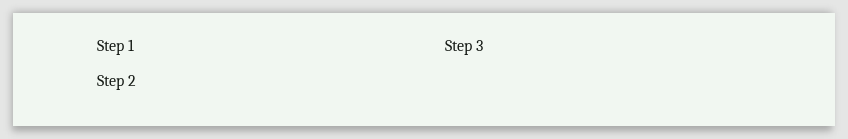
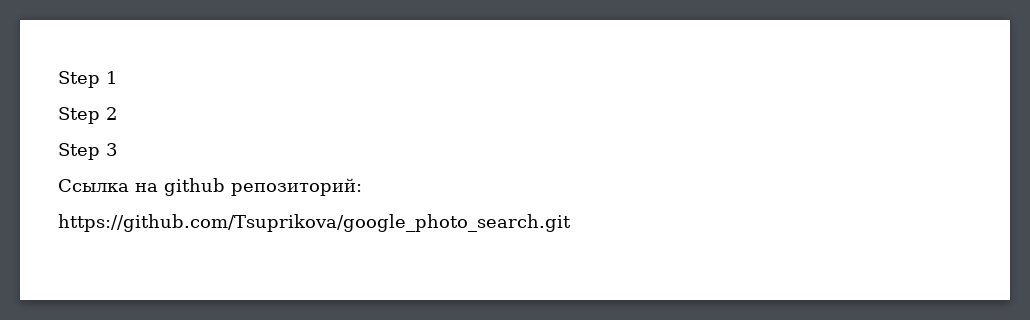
+ Ссылка на github репозиторий:
+ https://github.com/Tsuprikova/google_photo_search.git

